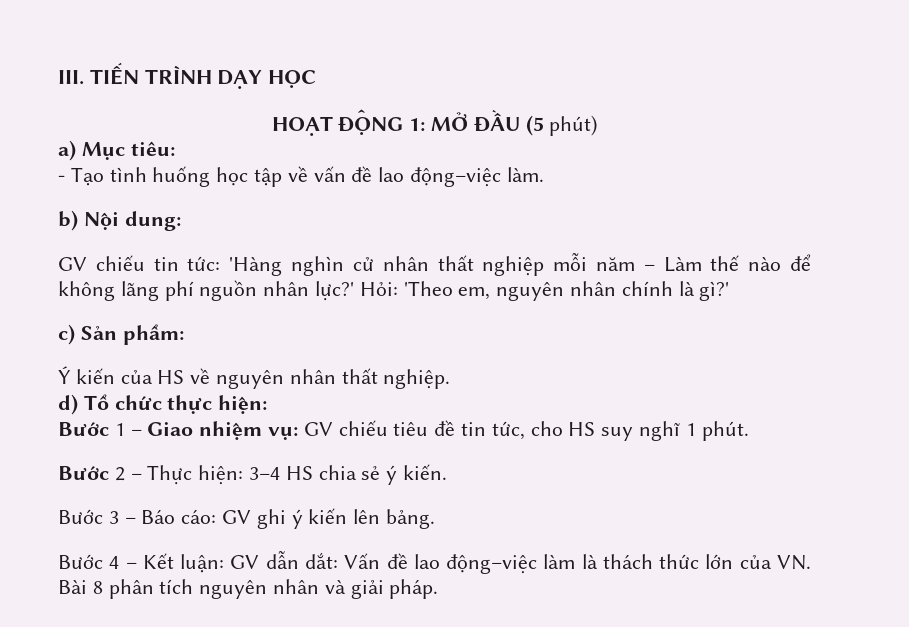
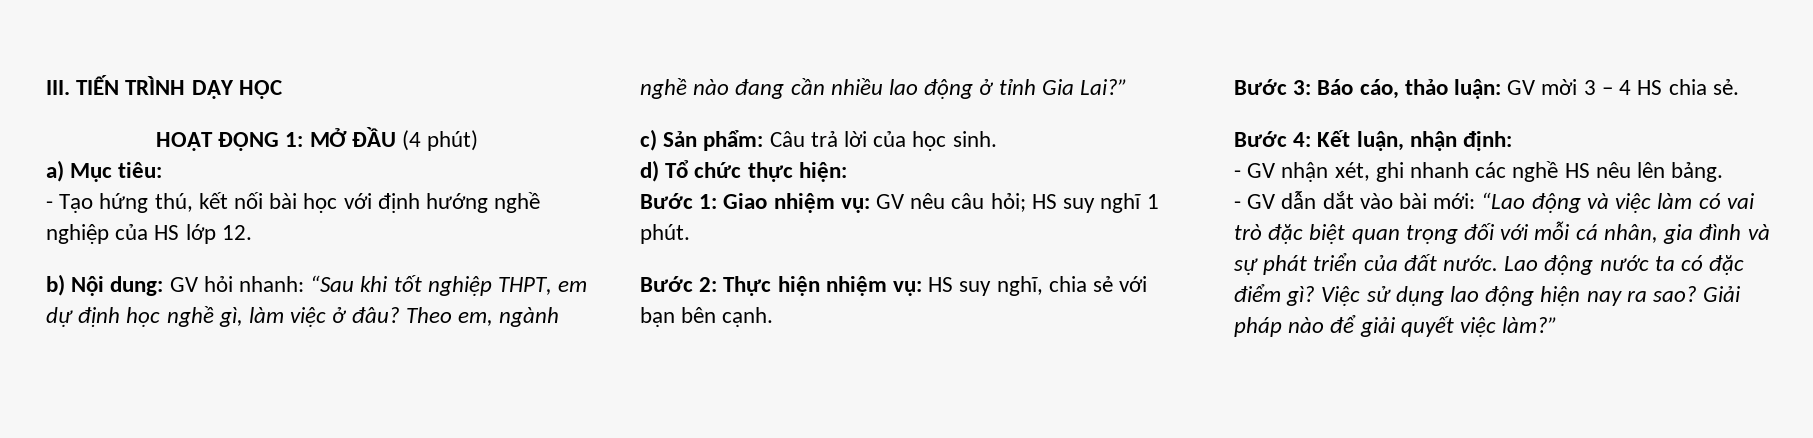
- HOẠT ĐỘNG 1: MỞ ĐẦU (5 phút)
+ HOẠT ĐỘNG 1: MỞ ĐẦU (4 phút)
- - Tạo tình huống học tập về vấn đề lao động–việc làm.
- b) Nội dung:
- GV chiếu tin tức: 'Hàng nghìn cử nhân thất nghiệp mỗi năm – Làm thế nào để không lãng phí nguồn nhân lực?' Hỏi: 'Theo em, nguyên nhân chính là gì?'
- c) Sản phẩm:
- Ý kiến của HS về nguyên nhân thất nghiệp.
+ - Tạo hứng thú, kết nối bài học với định hướng nghề nghiệp của HS lớp 12.
+ b) Nội dung: GV hỏi nhanh: “Sau khi tốt nghiệp THPT, em dự định học nghề gì, làm việc ở đâu? Theo em, ngành nghề nào đang cần nhiều lao động ở tỉnh Gia Lai?”
+ c) Sản phẩm: Câu trả lời của học sinh.
- Bước 1 – Giao nhiệm vụ: GV chiếu tiêu đề tin tức, cho HS suy nghĩ 1 phút.
+ Bước 1: Giao nhiệm vụ: GV nêu câu hỏi; HS suy nghĩ 1 phút.
- Bước 2 – Thực hiện: 3–4 HS chia sẻ ý kiến.
- Bước 3 – Báo cáo: GV ghi ý kiến lên bảng.
- Bước 4 – Kết luận: GV dẫn dắt: Vấn đề lao động–việc làm là thách thức lớn của VN. Bài 8 phân tích nguyên nhân và giải pháp.
+ Bước 2: Thực hiện nhiệm vụ: HS suy nghĩ, chia sẻ với bạn bên cạnh.
+ Bước 3: Báo cáo, thảo luận: GV mời 3 – 4 HS chia sẻ.
+ Bước 4: Kết luận, nhận định:
+ - GV nhận xét, ghi nhanh các nghề HS nêu lên bảng.
+ - GV dẫn dắt vào bài mới: “Lao động và việc làm có vai trò đặc biệt quan trọng đối với mỗi cá nhân, gia đình và sự phát triển của đất nước. Lao động nước ta có đặc điểm gì? Việc sử dụng lao động hiện nay ra sao? Giải pháp nào để giải quyết việc làm?”

